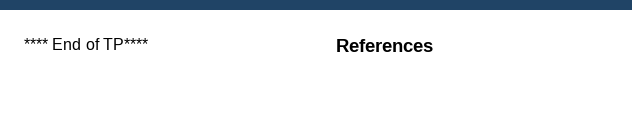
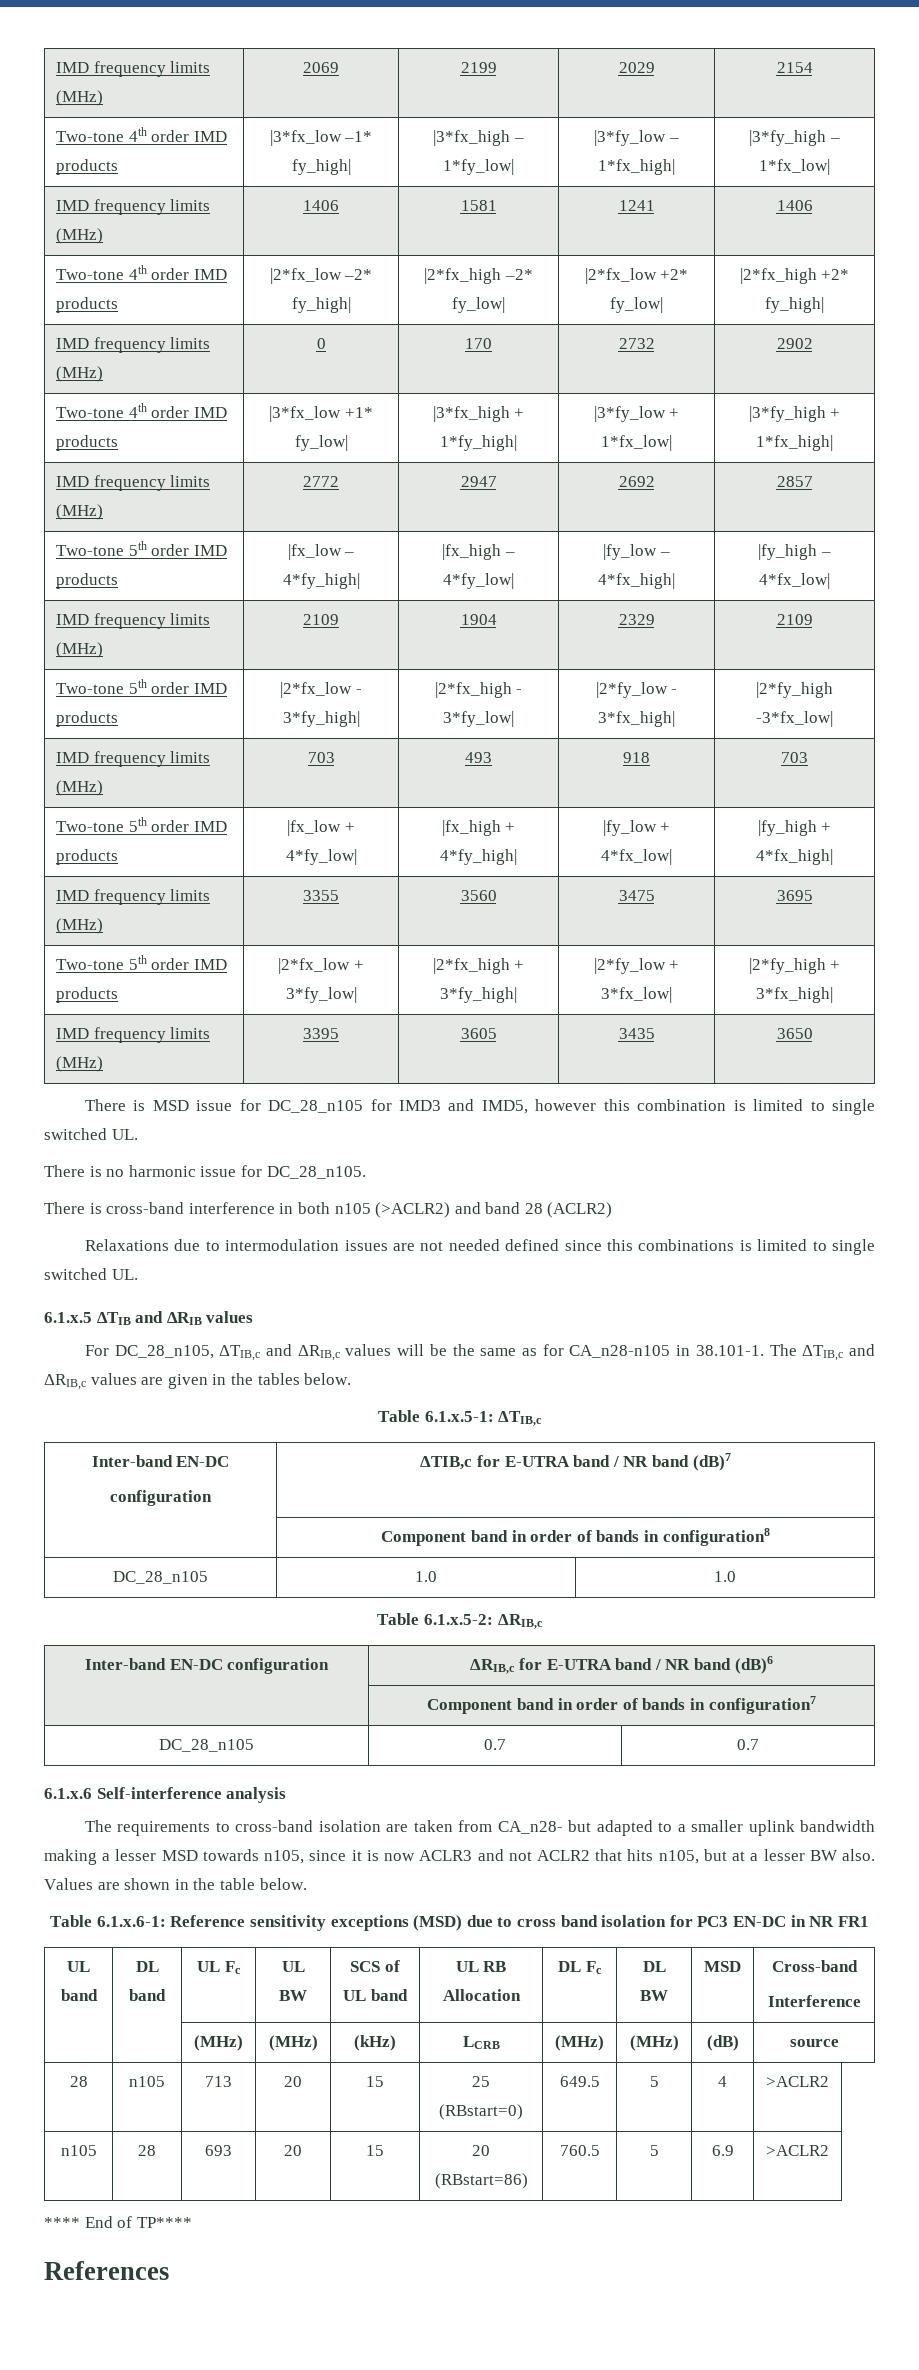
+ IMD frequency limits (MHz) | 2069 | 2199 | 2029 | 2154
+ Two-tone 4th order IMD products | |3*fx_low –1* fy_high| | |3*fx_high – 1*fy_low| | |3*fy_low – 1*fx_high| | |3*fy_high – 1*fx_low|
+ IMD frequency limits (MHz) | 1406 | 1581 | 1241 | 1406
+ Two-tone 4th order IMD products | |2*fx_low –2* fy_high| | |2*fx_high –2* fy_low| | |2*fx_low +2* fy_low| | |2*fx_high +2* fy_high|
+ IMD frequency limits (MHz) | 0 | 170 | 2732 | 2902
+ Two-tone 4th order IMD products | |3*fx_low +1* fy_low| | |3*fx_high + 1*fy_high| | |3*fy_low + 1*fx_low| | |3*fy_high + 1*fx_high|
+ IMD frequency limits (MHz) | 2772 | 2947 | 2692 | 2857
+ Two-tone 5th order IMD products | |fx_low – 4*fy_high| | |fx_high – 4*fy_low| | |fy_low – 4*fx_high| | |fy_high – 4*fx_low|
+ IMD frequency limits (MHz) | 2109 | 1904 | 2329 | 2109
+ Two-tone 5th order IMD products | |2*fx_low - 3*fy_high| | |2*fx_high - 3*fy_low| | |2*fy_low - 3*fx_high| | |2*fy_high -3*fx_low|
+ IMD frequency limits (MHz) | 703 | 493 | 918 | 703
+ Two-tone 5th order IMD products | |fx_low + 4*fy_low| | |fx_high + 4*fy_high| | |fy_low + 4*fx_low| | |fy_high + 4*fx_high|
+ IMD frequency limits (MHz) | 3355 | 3560 | 3475 | 3695
+ Two-tone 5th order IMD products | |2*fx_low + 3*fy_low| | |2*fx_high + 3*fy_high| | |2*fy_low + 3*fx_low| | |2*fy_high + 3*fx_high|
+ IMD frequency limits (MHz) | 3395 | 3605 | 3435 | 3650
+ There is MSD issue for DC_28_n105 for IMD3 and IMD5, however this combination is limited to single switched UL.
+ There is no harmonic issue for DC_28_n105.
+ There is cross-band interference in both n105 (>ACLR2) and band 28 (ACLR2)
+ Relaxations due to intermodulation issues are not needed defined since this combinations is limited to single switched UL.
+ 6.1.x.5 ∆TIB and ∆RIB values
+ For DC_28_n105, ΔTIB,c and ΔRIB,c values will be the same as for CA_n28-n105 in 38.101-1. The ΔTIB,c and ΔRIB,c values are given in the tables below.
+ Table 6.1.x.5-1: ΔTIB,c
+ Inter-band EN-DC
+ configuration | ΔTIB,c for E-UTRA band / NR band (dB)7
+ | Component band in order of bands in configuration8
+ DC_28_n105 | 1.0 | 1.0
+ Table 6.1.x.5-2: ΔRIB,c
+ Inter-band EN-DC configuration | ΔRIB,c for E-UTRA band / NR band (dB)6
+ | Component band in order of bands in configuration7
+ DC_28_n105 | 0.7 | 0.7
+ 6.1.x.6 Self-interference analysis
+ The requirements to cross-band isolation are taken from CA_n28- but adapted to a smaller uplink bandwidth making a lesser MSD towards n105, since it is now ACLR3 and not ACLR2 that hits n105, but at a lesser BW also. Values are shown in the table below.
+ Table 6.1.x.6-1: Reference sensitivity exceptions (MSD) due to cross band isolation for PC3 EN-DC in NR FR1
+ UL band | DL band | UL Fc | UL BW | SCS of UL band | UL RB Allocation | DL Fc | DL BW | MSD | Cross-band
+ Interference
+ | | (MHz) | (MHz) | (kHz) | LCRB | (MHz) | (MHz) | (dB) | source
+ 28 | n105 | 713 | 20 | 15 | 25 (RBstart=0) | 649.5 | 5 | 4 | >ACLR2
+ n105 | 28 | 693 | 20 | 15 | 20 (RBstart=86) | 760.5 | 5 | 6.9 | >ACLR2

